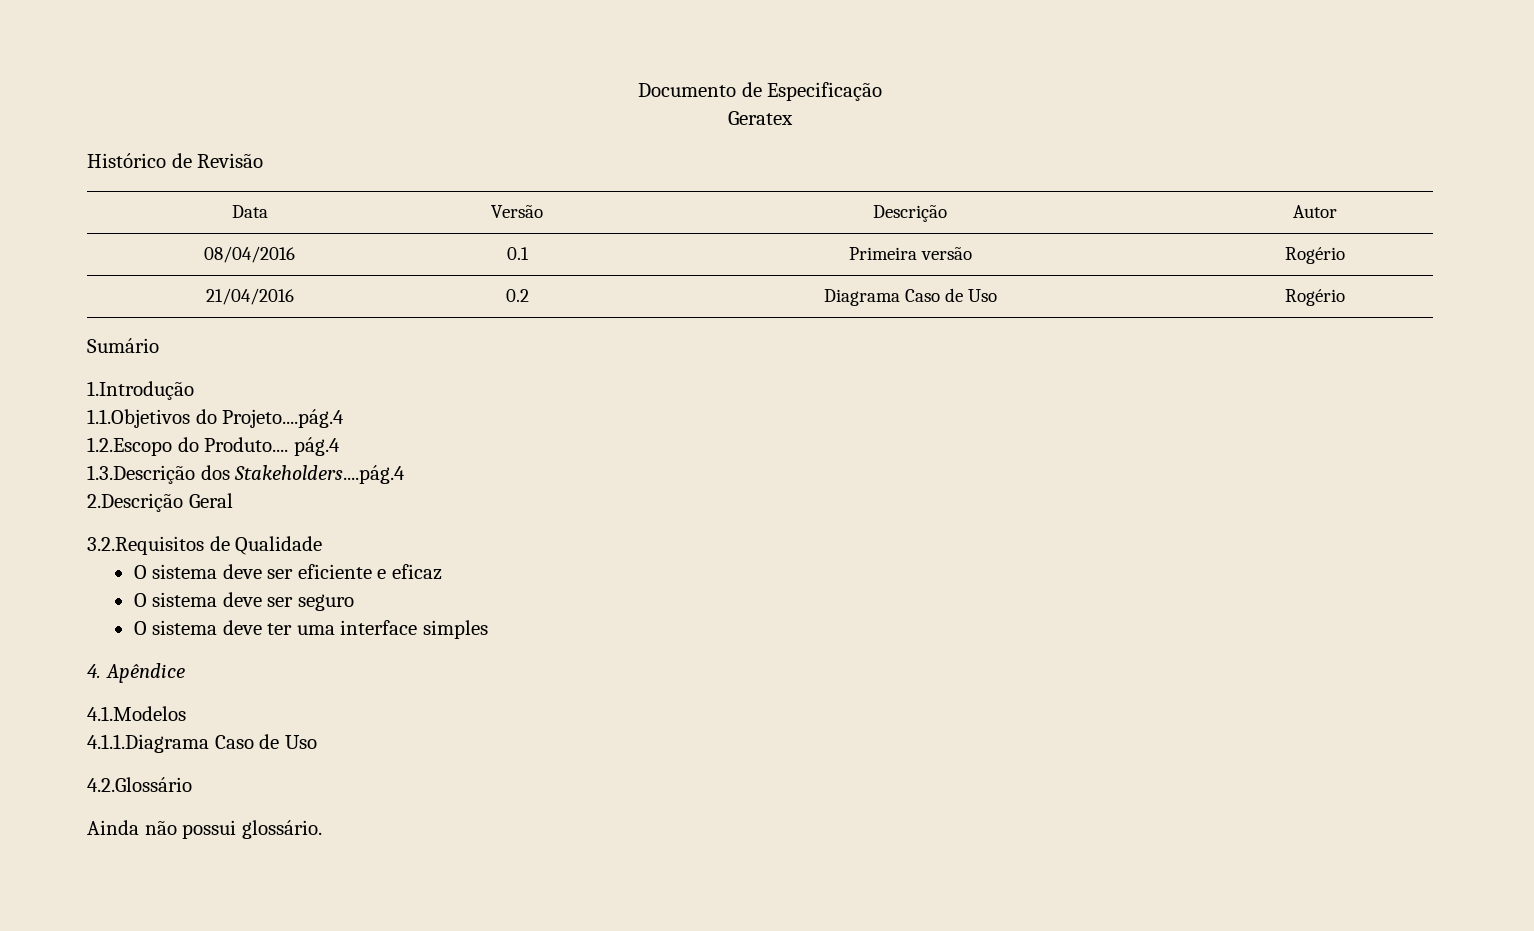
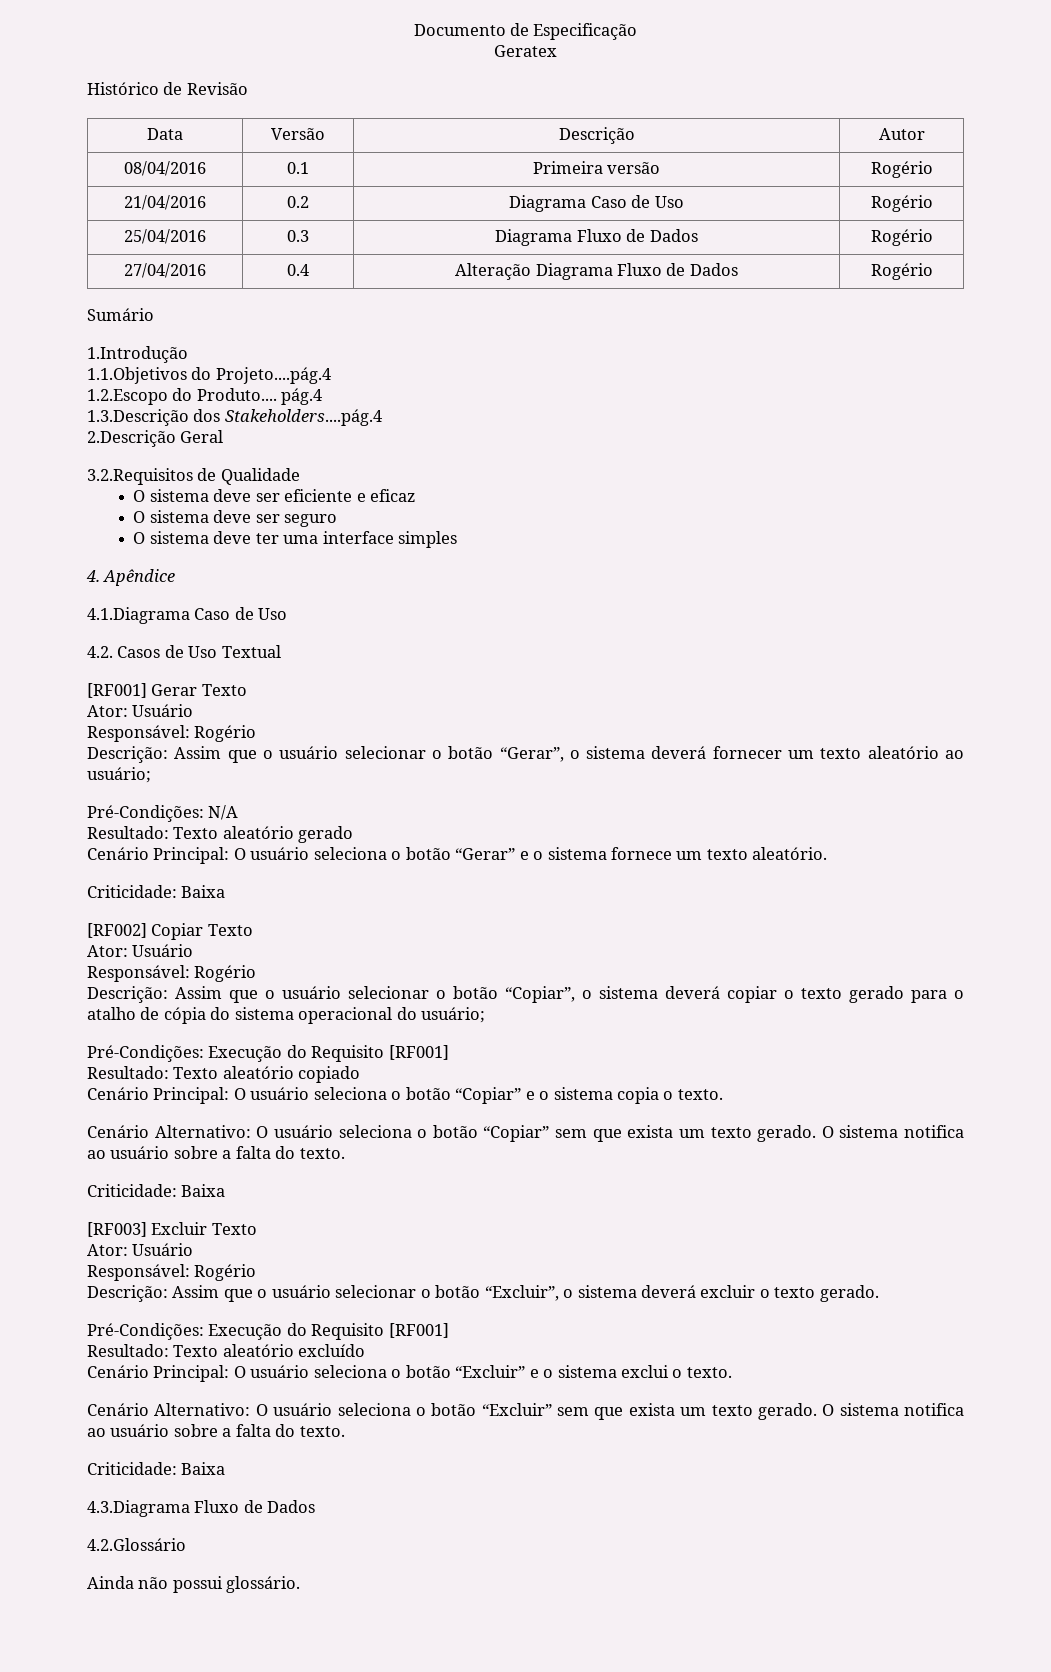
+ 25/04/2016 | 0.3 | Diagrama Fluxo de Dados | Rogério
+ 27/04/2016 | 0.4 | Alteração Diagrama Fluxo de Dados | Rogério
- 4.1.Modelos
- 4.1.1.Diagrama Caso de Uso
+ 4.1.Diagrama Caso de Uso
+ 4.2. Casos de Uso Textual
+ [RF001] Gerar Texto
+ Ator: Usuário
+ Responsável: Rogério
+ Descrição: Assim que o usuário selecionar o botão “Gerar”, o sistema deverá fornecer um texto aleatório ao usuário;
+ Pré-Condições: N/A
+ Resultado: Texto aleatório gerado
+ Cenário Principal: O usuário seleciona o botão “Gerar” e o sistema fornece um texto aleatório.
+ Criticidade: Baixa
+ [RF002] Copiar Texto
+ Ator: Usuário
+ Responsável: Rogério
+ Descrição: Assim que o usuário selecionar o botão “Copiar”, o sistema deverá copiar o texto gerado para o atalho de cópia do sistema operacional do usuário;
+ Pré-Condições: Execução do Requisito [RF001]
+ Resultado: Texto aleatório copiado
+ Cenário Principal: O usuário seleciona o botão “Copiar” e o sistema copia o texto.
+ Cenário Alternativo: O usuário seleciona o botão “Copiar” sem que exista um texto gerado. O sistema notifica ao usuário sobre a falta do texto.
+ Criticidade: Baixa
+ [RF003] Excluir Texto
+ Ator: Usuário
+ Responsável: Rogério
+ Descrição: Assim que o usuário selecionar o botão “Excluir”, o sistema deverá excluir o texto gerado.
+ Pré-Condições: Execução do Requisito [RF001]
+ Resultado: Texto aleatório excluído
+ Cenário Principal: O usuário seleciona o botão “Excluir” e o sistema exclui o texto.
+ Cenário Alternativo: O usuário seleciona o botão “Excluir” sem que exista um texto gerado. O sistema notifica ao usuário sobre a falta do texto.
+ Criticidade: Baixa
+ 4.3.Diagrama Fluxo de Dados

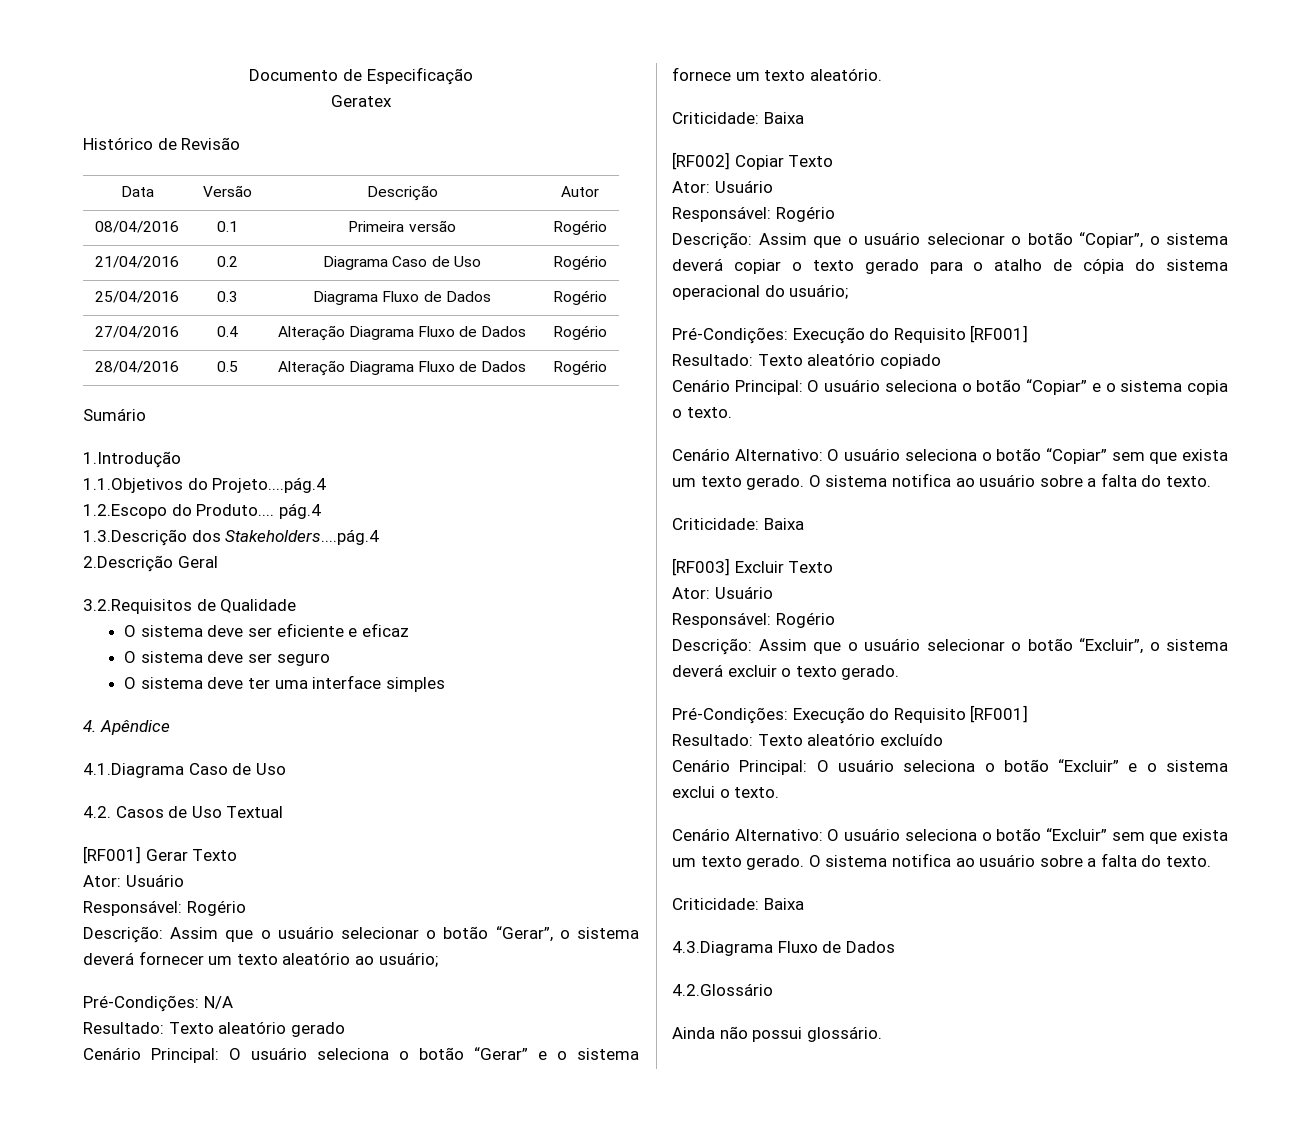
+ 28/04/2016 | 0.5 | Alteração Diagrama Fluxo de Dados | Rogério

